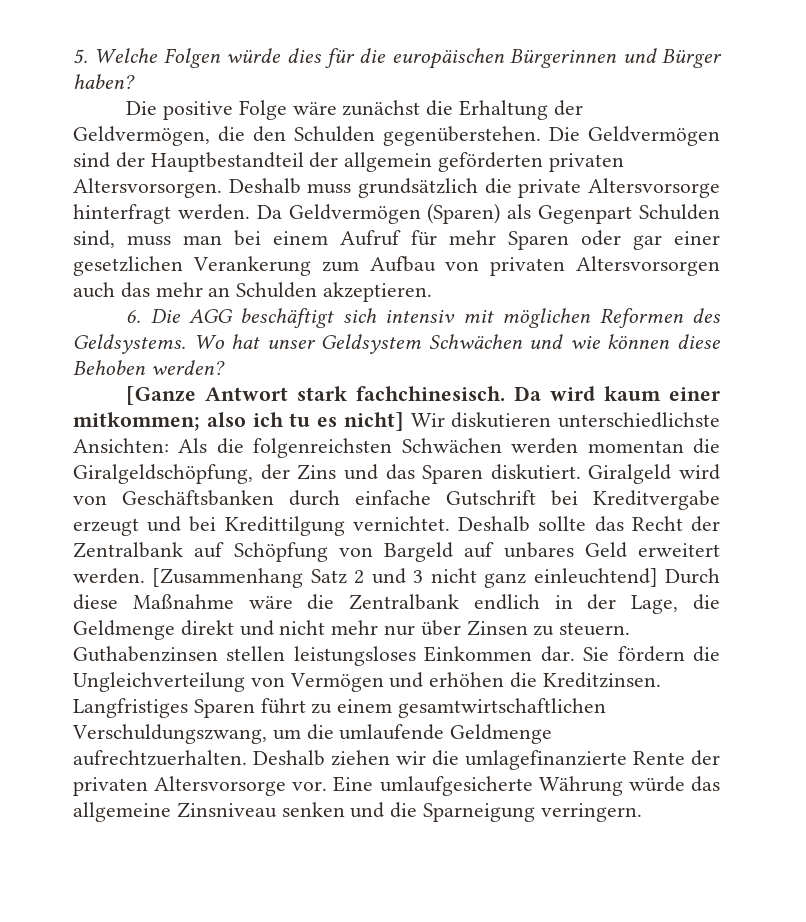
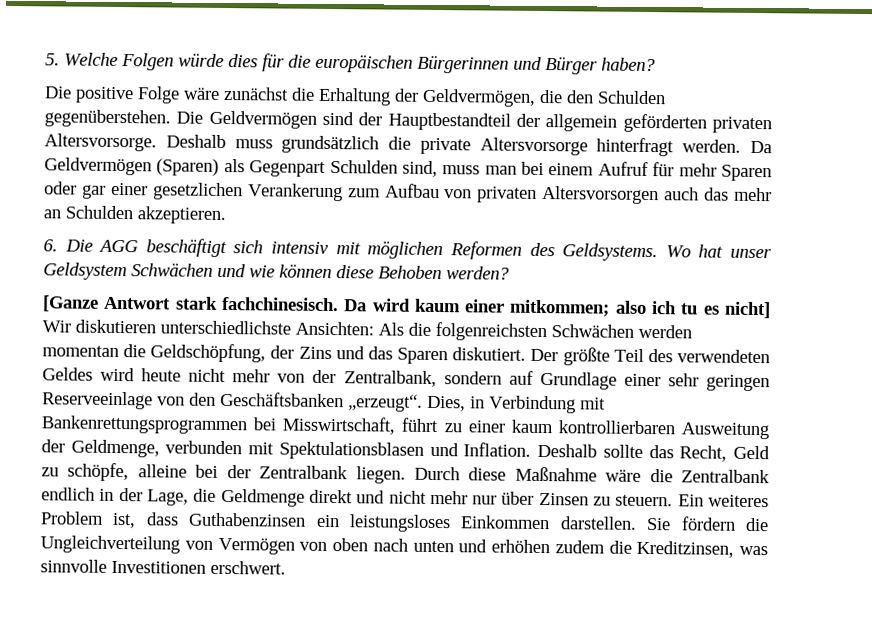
- Die Geldvermögen sind der Hauptbestandteil der allgemein geförderten privaten Altersvorsorgen.
+ Die Geldvermögen sind der Hauptbestandteil der allgemein geförderten privaten Altersvorsorge.
- Da wird kaum einer mitkommen; also ich tu es nicht] Wir diskutieren unterschiedlichste Ansichten: Als die folgenreichsten Schwächen werden momentan die Giralgeldschöpfung, der Zins und das Sparen diskutiert.
+ Da wird kaum einer mitkommen; also ich tu es nicht] Wir diskutieren unterschiedlichste Ansichten: Als die folgenreichsten Schwächen werden momentan die Geldschöpfung, der Zins und das Sparen diskutiert.
- Giralgeld wird von Geschäftsbanken durch einfache Gutschrift bei Kreditvergabe erzeugt und bei Kredittilgung vernichtet. Deshalb sollte das Recht der Zentralbank auf Schöpfung von Bargeld auf unbares Geld erweitert werden. [Zusammenhang Satz 2 und 3 nicht ganz einleuchtend] Durch diese Maßnahme wäre die Zentralbank endlich in der Lage, die Geldmenge direkt und nicht mehr nur über Zinsen zu steuern.
+ Der größte Teil des verwendeten Geldes wird heute nicht mehr von der Zentralbank, sondern auf Grundlage einer sehr geringen Reserveeinlage von den Geschäftsbanken „erzeugt“. Dies, in Verbindung mit Bankenrettungsprogrammen bei Misswirtschaft, führt zu einer kaum kontrollierbaren Ausweitung der Geldmenge, verbunden mit Spektulationsblasen und Inflation. Deshalb sollte das Recht, Geld zu schöpfe, alleine bei der Zentralbank liegen. Durch diese Maßnahme wäre die Zentralbank endlich in der Lage, die Geldmenge direkt und nicht mehr nur über Zinsen zu steuern.
- Guthabenzinsen stellen leistungsloses Einkommen dar.
+ Ein weiteres Problem ist, dass Guthabenzinsen ein leistungsloses Einkommen darstellen.
- Sie fördern die Ungleichverteilung von Vermögen und erhöhen die Kreditzinsen. Langfristiges Sparen führt zu einem gesamtwirtschaftlichen Verschuldungszwang, um die umlaufende Geldmenge aufrechtzuerhalten. Deshalb ziehen wir die umlagefinanzierte Rente der privaten Altersvorsorge vor. Eine umlaufgesicherte Währung würde das allgemeine Zinsniveau senken und die Sparneigung verringern.
+ Sie fördern die Ungleichverteilung von Vermögen von oben nach unten und erhöhen zudem die Kreditzinsen, was sinnvolle Investitionen erschwert.

